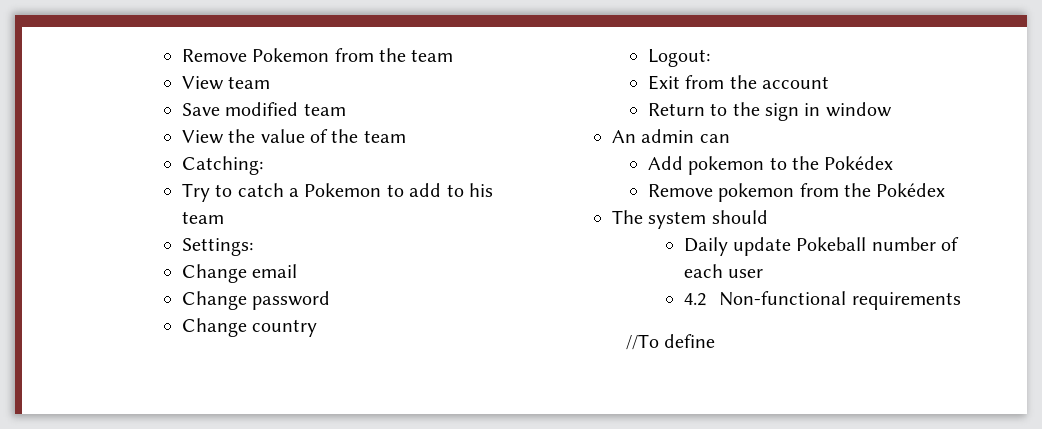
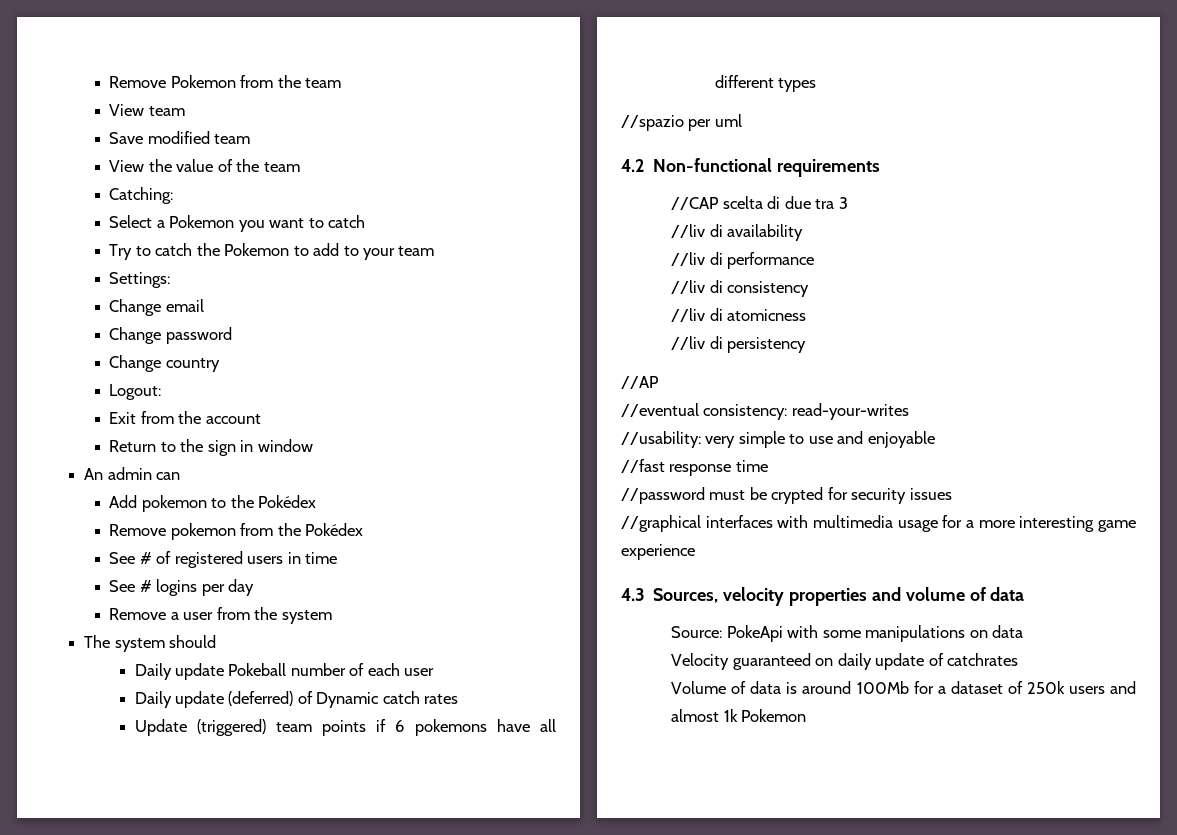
+ Select a Pokemon you want to catch
- Try to catch a Pokemon to add to his team
+ Try to catch the Pokemon to add to your team
+ See # of registered users in time
+ See # logins per day
+ Remove a user from the system
+ Daily update (deferred) of Dynamic catch rates
+ Update (triggered) team points if 6 pokemons have all different types
+ //spazio per uml
  4.2 Non-functional requirements
- //To define
+ //CAP scelta di due tra 3
+ //liv di availability
+ //liv di performance
+ //liv di consistency
+ //liv di atomicness
+ //liv di persistency
+ //AP
+ //eventual consistency: read-your-writes
+ //usability: very simple to use and enjoyable
+ //fast response time
+ //password must be crypted for security issues
+ //graphical interfaces with multimedia usage for a more interesting game experience
+ 4.3 Sources, velocity properties and volume of data
+ Source: PokeApi with some manipulations on data
+ Velocity guaranteed on daily update of catchrates
+ Volume of data is around 100Mb for a dataset of 250k users and almost 1k Pokemon

